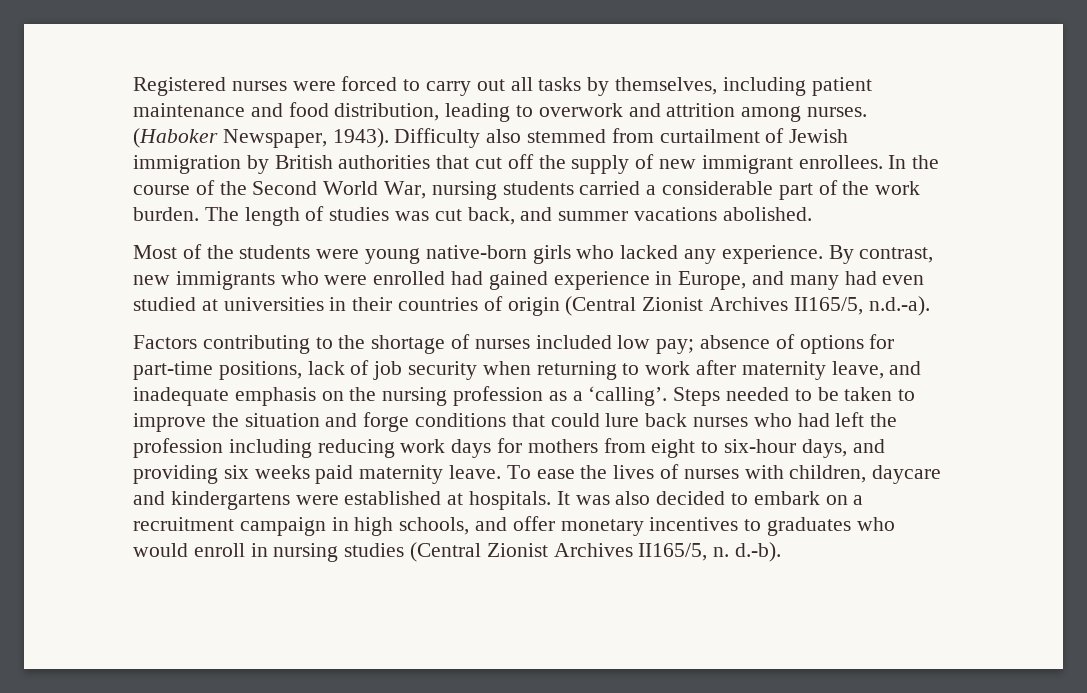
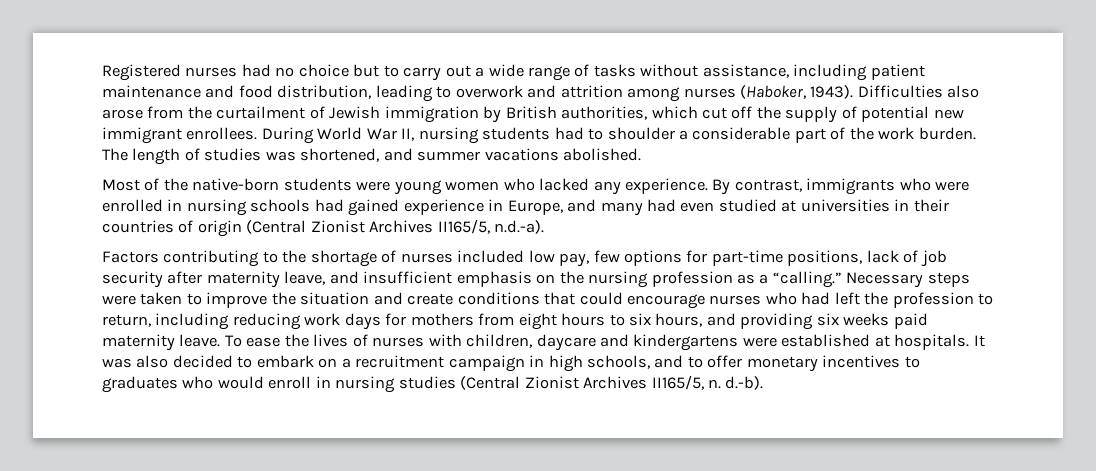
- Registered nurses were forced to carry out all tasks by themselves, including patient maintenance and food distribution, leading to overwork and attrition among nurses. (Haboker Newspaper, 1943). Difficulty also stemmed from curtailment of Jewish immigration by British authorities that cut off the supply of new immigrant enrollees.
+ Registered nurses had no choice but to carry out a wide range of tasks without assistance, including patient maintenance and food distribution, leading to overwork and attrition among nurses (Haboker, 1943). Difficulties also arose from the curtailment of Jewish immigration by British authorities, which cut off the supply of potential new immigrant enrollees.
- In the course of the Second World War, nursing students carried a considerable part of the work burden.
+ During World War II, nursing students had to shoulder a considerable part of the work burden.
- The length of studies was cut back, and summer vacations abolished.
+ The length of studies was shortened, and summer vacations abolished.
- Most of the students were young native-born girls who lacked any experience.
+ Most of the native-born students were young women who lacked any experience.
- By contrast, new immigrants who were enrolled had gained experience in Europe, and many had even studied at universities in their countries of origin (Central Zionist Archives II165/5, n.d.-a).
+ By contrast, immigrants who were enrolled in nursing schools had gained experience in Europe, and many had even studied at universities in their countries of origin (Central Zionist Archives II165/5, n.d.-a).
- Factors contributing to the shortage of nurses included low pay; absence of options for part-time positions, lack of job security when returning to work after maternity leave, and inadequate emphasis on the nursing profession as a ‘calling’. Steps needed to be taken to improve the situation and forge conditions that could lure back nurses who had left the profession including reducing work days for mothers from eight to six-hour days, and providing six weeks paid maternity leave.
+ Factors contributing to the shortage of nurses included low pay, few options for part-time positions, lack of job security after maternity leave, and insufficient emphasis on the nursing profession as a “calling.” Necessary steps were taken to improve the situation and create conditions that could encourage nurses who had left the profession to return, including reducing work days for mothers from eight hours to six hours, and providing six weeks paid maternity leave.
- It was also decided to embark on a recruitment campaign in high schools, and offer monetary incentives to graduates who would enroll in nursing studies (Central Zionist Archives II165/5, n. d.-b).
+ It was also decided to embark on a recruitment campaign in high schools, and to offer monetary incentives to graduates who would enroll in nursing studies (Central Zionist Archives II165/5, n. d.-b).

